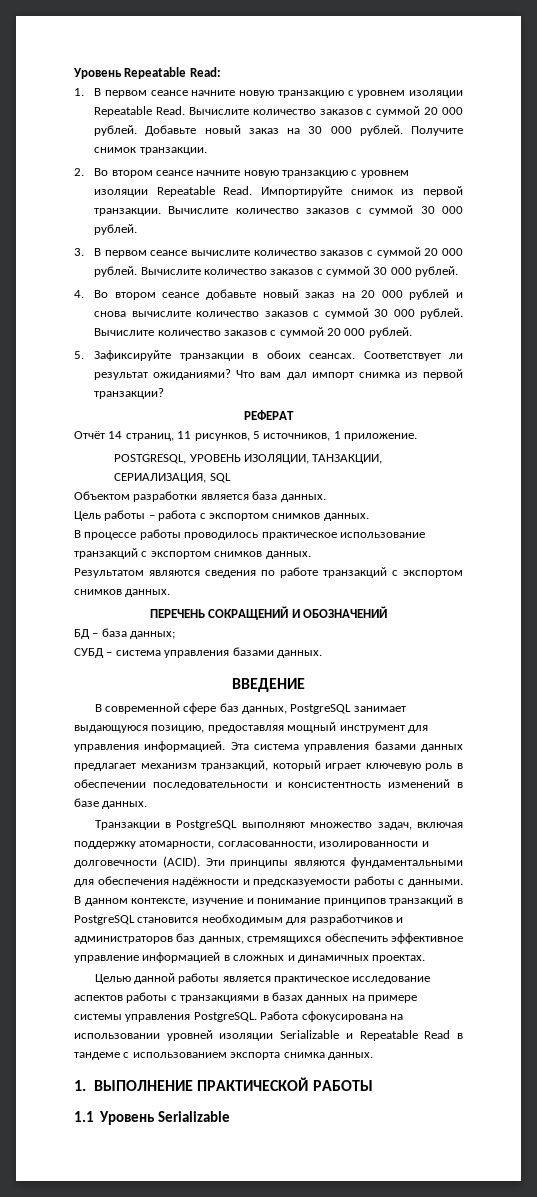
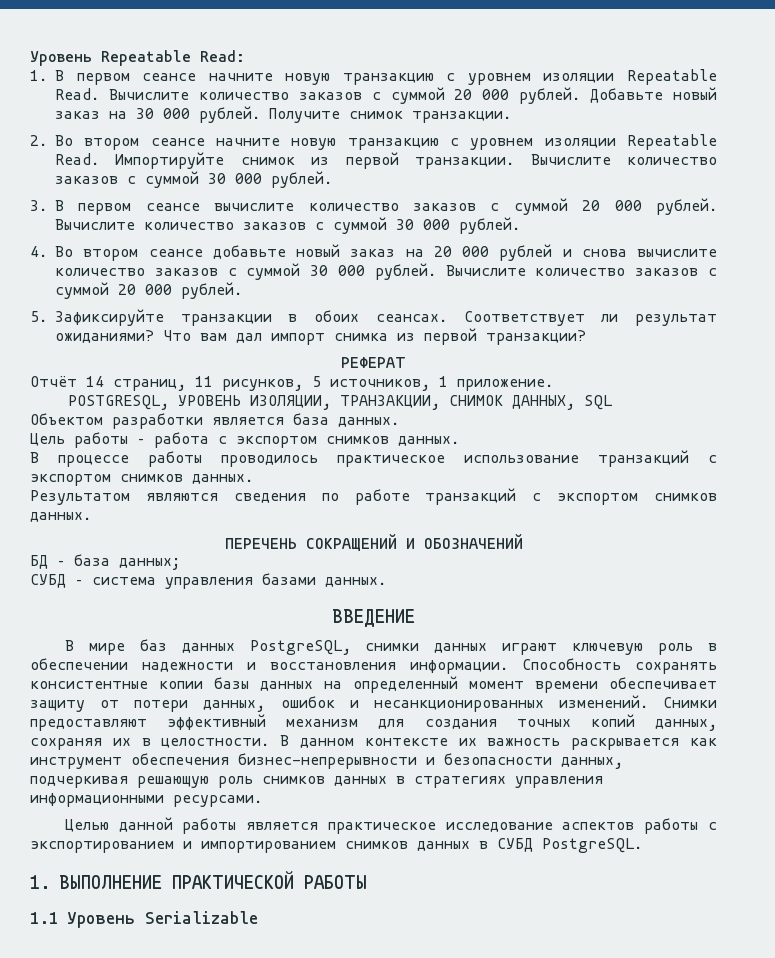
- POSTGRESQL, УРОВЕНЬ ИЗОЛЯЦИИ, ТАНЗАКЦИИ, СЕРИАЛИЗАЦИЯ, SQL
+ POSTGRESQL, УРОВЕНЬ ИЗОЛЯЦИИ, ТРАНЗАКЦИИ, СНИМОК ДАННЫХ, SQL
- В современной сфере баз данных, PostgreSQL занимает выдающуюся позицию, предоставляя мощный инструмент для управления информацией. Эта система управления базами данных предлагает механизм транзакций, который играет ключевую роль в обеспечении последовательности и консистентность изменений в базе данных.
- Транзакции в PostgreSQL выполняют множество задач, включая поддержку атомарности, согласованности, изолированности и долговечности (ACID). Эти принципы являются фундаментальными для обеспечения надёжности и предсказуемости работы с данными. В данном контексте, изучение и понимание принципов транзакций в PostgreSQL становится необходимым для разработчиков и администраторов баз данных, стремящихся обеспечить эффективное управление информацией в сложных и динамичных проектах.
+ В мире баз данных PostgreSQL, снимки данных играют ключевую роль в обеспечении надежности и восстановления информации. Способность сохранять консистентные копии базы данных на определенный момент времени обеспечивает защиту от потери данных, ошибок и несанкционированных изменений. Снимки предоставляют эффективный механизм для создания точных копий данных, сохраняя их в целостности. В данном контексте их важность раскрывается как инструмент обеспечения бизнес-непрерывности и безопасности данных, подчеркивая решающую роль снимков данных в стратегиях управления информационными ресурсами.
- Целью данной работы является практическое исследование аспектов работы с транзакциями в базах данных на примере системы управления PostgreSQL. Работа сфокусирована на использовании уровней изоляции Serializable и Repeatable Read в тандеме с использованием экспорта снимка данных.
+ Целью данной работы является практическое исследование аспектов работы с экспортированием и импортированием снимков данных в СУБД PostgreSQL.

